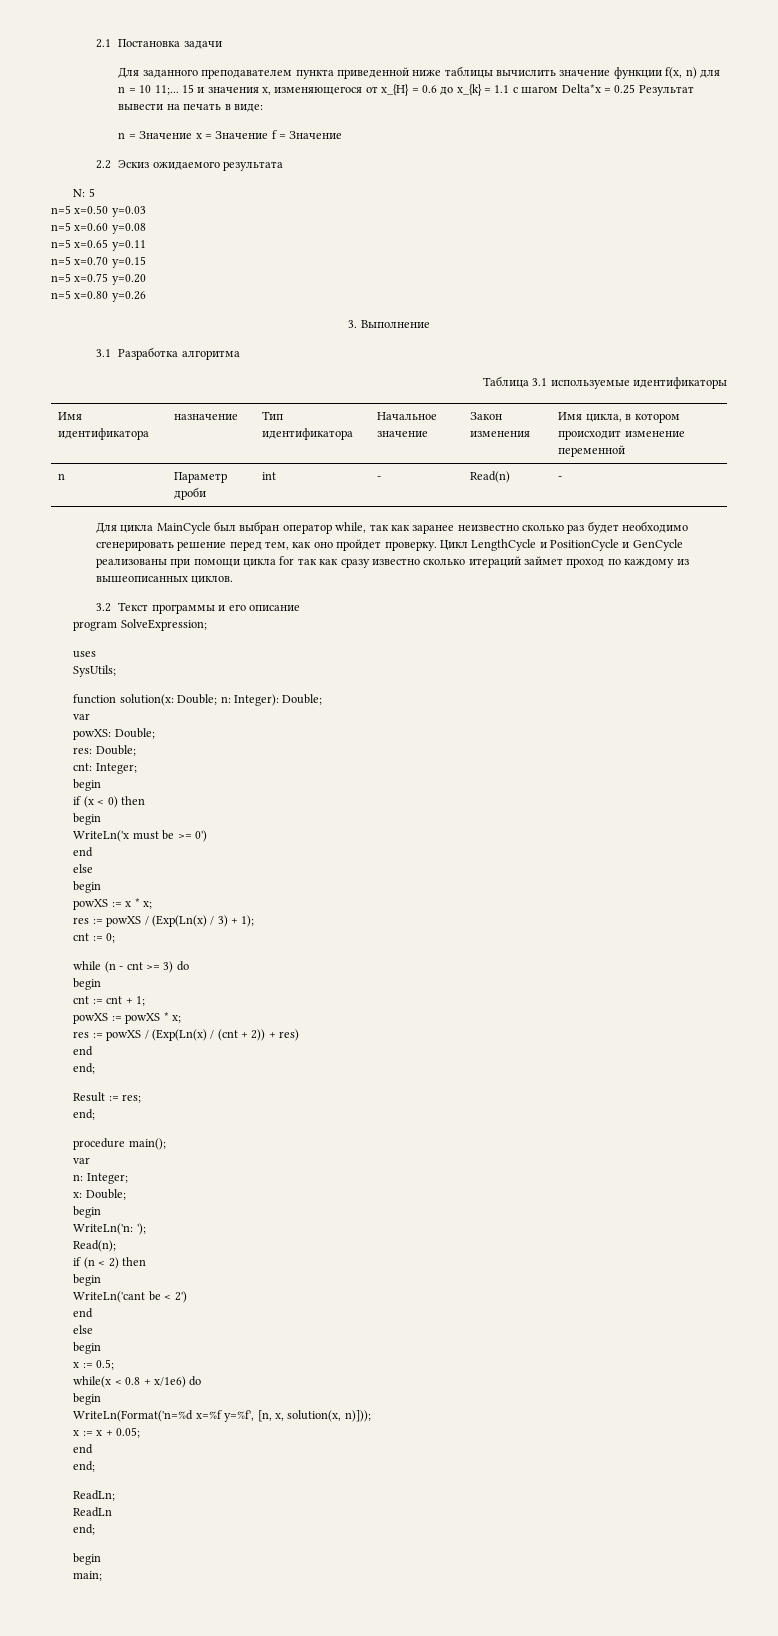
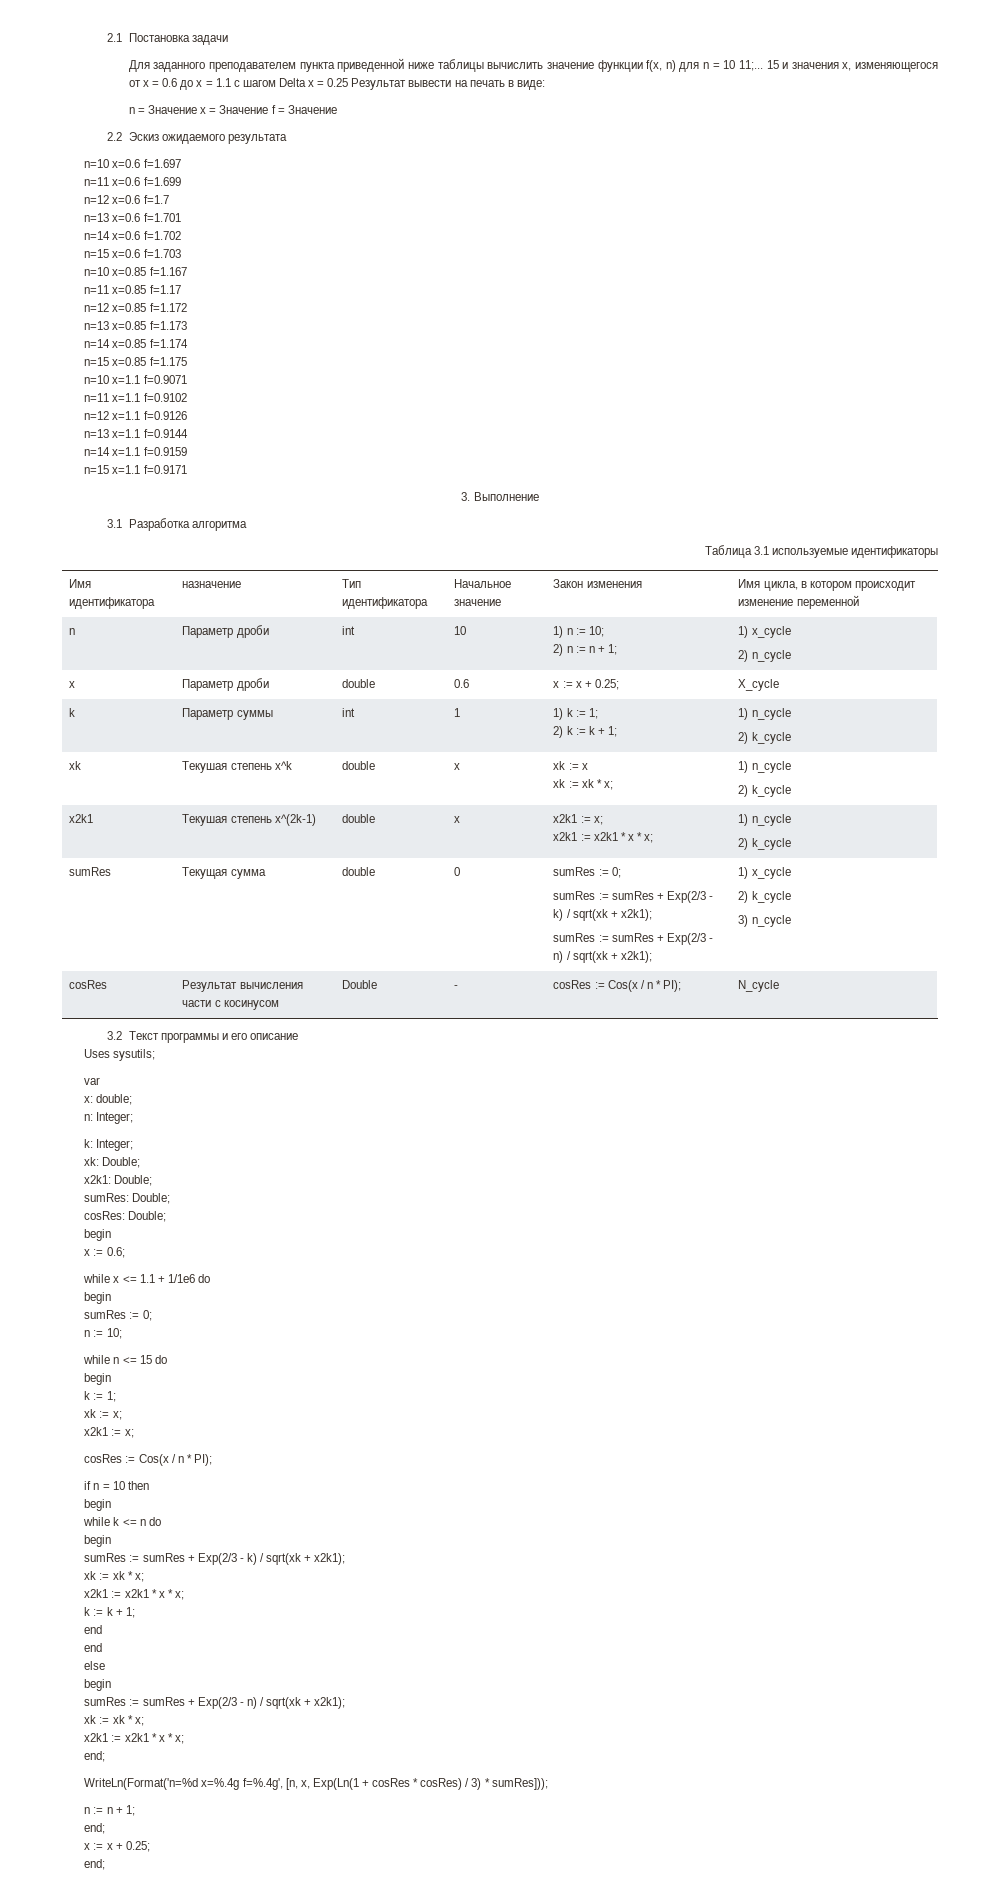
- 15 и значения х, изменяющегося от x_{H} = 0.6 до x_{k} = 1.1 с шагом Delta*x = 0.25 Результат вывести на печать в виде:
+ 15 и значения х, изменяющегося от x = 0.6 до x = 1.1 с шагом Delta x = 0.25 Результат вывести на печать в виде:
- N: 5
- n=5 x=0.50 y=0.03
- n=5 x=0.60 y=0.08
- n=5 x=0.65 y=0.11
- n=5 x=0.70 y=0.15
- n=5 x=0.75 y=0.20
- n=5 x=0.80 y=0.26
+ n=10 x=0.6 f=1.697
+ n=11 x=0.6 f=1.699
+ n=12 x=0.6 f=1.7
+ n=13 x=0.6 f=1.701
+ n=14 x=0.6 f=1.702
+ n=15 x=0.6 f=1.703
+ n=10 x=0.85 f=1.167
+ n=11 x=0.85 f=1.17
+ n=12 x=0.85 f=1.172
+ n=13 x=0.85 f=1.173
+ n=14 x=0.85 f=1.174
+ n=15 x=0.85 f=1.175
+ n=10 x=1.1 f=0.9071
+ n=11 x=1.1 f=0.9102
+ n=12 x=1.1 f=0.9126
+ n=13 x=1.1 f=0.9144
+ n=14 x=1.1 f=0.9159
+ n=15 x=1.1 f=0.9171
- n | Параметр дроби | int | - | Read(n) | -
- Для цикла MainCycle был выбран оператор while, так как заранее неизвестно сколько раз будет необходимо сгенерировать решение перед тем, как оно пройдет проверку. Цикл LengthCycle и PositionCycle и GenCycle реализованы при помощи цикла for так как сразу известно сколько итераций займет проход по каждому из вышеописанных циклов.
+ n | Параметр дроби | int | 10 | 1) n := 10;
+ 2) n := n + 1; | 1) x_cycle
+ 2) n_cycle
+ x | Параметр дроби | double | 0.6 | x := x + 0.25; | X_cycle
+ k | Параметр суммы | int | 1 | 1) k := 1;
+ 2) k := k + 1; | 1) n_cycle
+ 2) k_cycle
+ xk | Текушая степень x^k | double | x | xk := x
+ xk := xk * x; | 1) n_cycle
+ 2) k_cycle
+ x2k1 | Текушая степень x^(2k-1) | double | x | x2k1 := x;
+ x2k1 := x2k1 * x * x; | 1) n_cycle
+ 2) k_cycle
+ sumRes | Текущая сумма | double | 0 | sumRes := 0;
+ sumRes := sumRes + Exp(2/3 - k) / sqrt(xk + x2k1);
+ sumRes := sumRes + Exp(2/3 - n) / sqrt(xk + x2k1); | 1) x_cycle
+ 2) k_cycle
+ 3) n_cycle
+ cosRes | Результат вычисления части с косинусом | Double | - | cosRes := Cos(x / n * PI); | N_cycle
- program SolveExpression;
- uses
- SysUtils;
- function solution(x: Double; n: Integer): Double;
+ Uses sysutils;
  var
- powXS: Double;
- res: Double;
- cnt: Integer;
+ x: double;
+ n: Integer;
+ k: Integer;
+ xk: Double;
+ x2k1: Double;
+ sumRes: Double;
+ cosRes: Double;
  begin
- if (x < 0) then
+ x := 0.6;
+ while x <= 1.1 + 1/1e6 do
  begin
- WriteLn('x must be >= 0')
+ sumRes := 0;
+ n := 10;
+ while n <= 15 do
+ begin
+ k := 1;
+ xk := x;
+ x2k1 := x;
+ cosRes := Cos(x / n * PI);
+ if n = 10 then
+ begin
+ while k <= n do
+ begin
+ sumRes := sumRes + Exp(2/3 - k) / sqrt(xk + x2k1);
+ xk := xk * x;
+ x2k1 := x2k1 * x * x;
+ k := k + 1;
+ end
  end
  else
  begin
- powXS := x * x;
- res := powXS / (Exp(Ln(x) / 3) + 1);
- cnt := 0;
- while (n - cnt >= 3) do
- begin
- cnt := cnt + 1;
- powXS := powXS * x;
- res := powXS / (Exp(Ln(x) / (cnt + 2)) + res)
- end
+ sumRes := sumRes + Exp(2/3 - n) / sqrt(xk + x2k1);
+ xk := xk * x;
+ x2k1 := x2k1 * x * x;
  end;
- Result := res;
+ WriteLn(Format('n=%d x=%.4g f=%.4g', [n, x, Exp(Ln(1 + cosRes * cosRes) / 3) * sumRes]));
+ n := n + 1;
  end;
- procedure main();
- var
- n: Integer;
- x: Double;
- begin
- WriteLn('n: ');
- Read(n);
- if (n < 2) then
- begin
- WriteLn('cant be < 2')
- end
- else
- begin
- x := 0.5;
- while(x < 0.8 + x/1e6) do
- begin
- WriteLn(Format('n=%d x=%f y=%f', [n, x, solution(x, n)]));
- x := x + 0.05;
- end
+ x := x + 0.25;
  end;
- ReadLn;
- ReadLn
- end;
- begin
- main;

